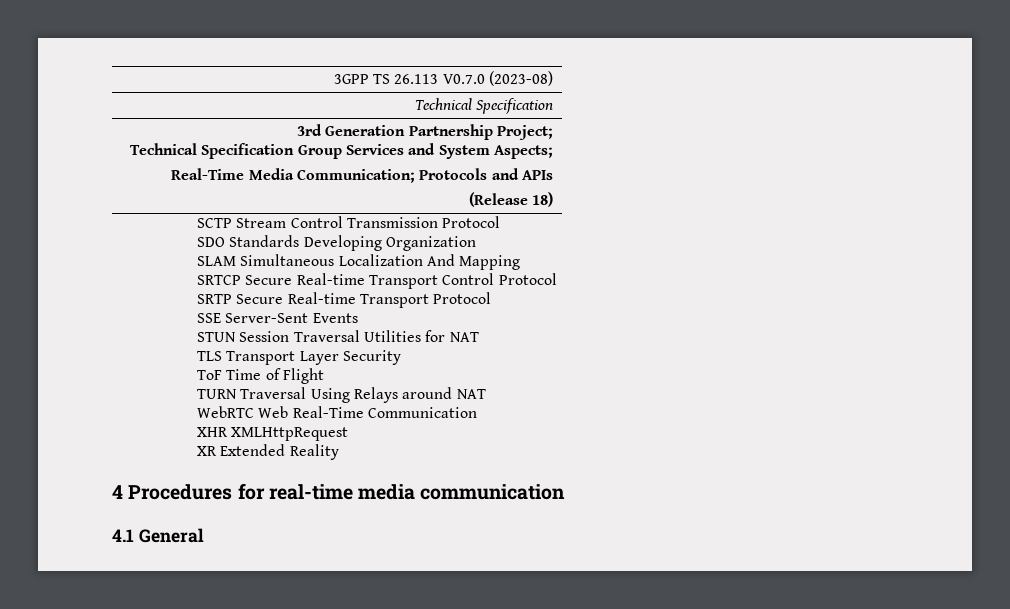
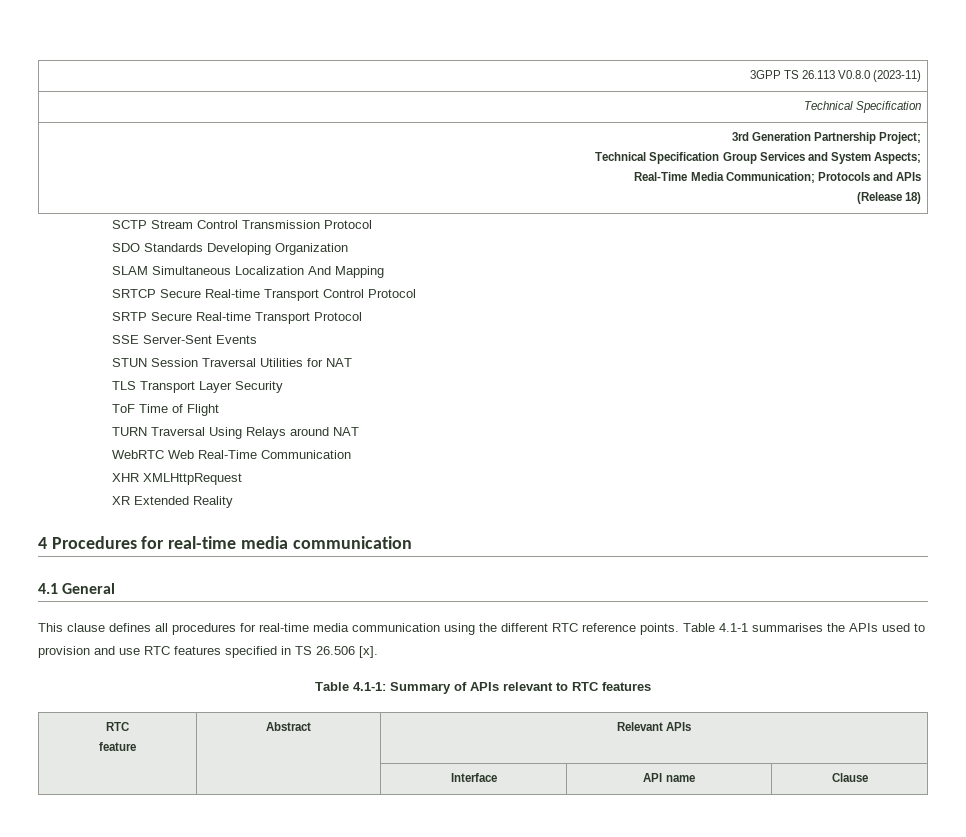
- 3GPP TS 26.113 V0.7.0 (2023-08)
+ 3GPP TS 26.113 V0.8.0 (2023-11)
+ This clause defines all procedures for real-time media communication using the different RTC reference points. Table 4.1-1 summarises the APIs used to provision and use RTC features specified in TS 26.506 [x].
+ Table 4.1-1: Summary of APIs relevant to RTC features
+ RTC
+ feature | Abstract | Relevant APIs
+ | | Interface | API name | Clause

